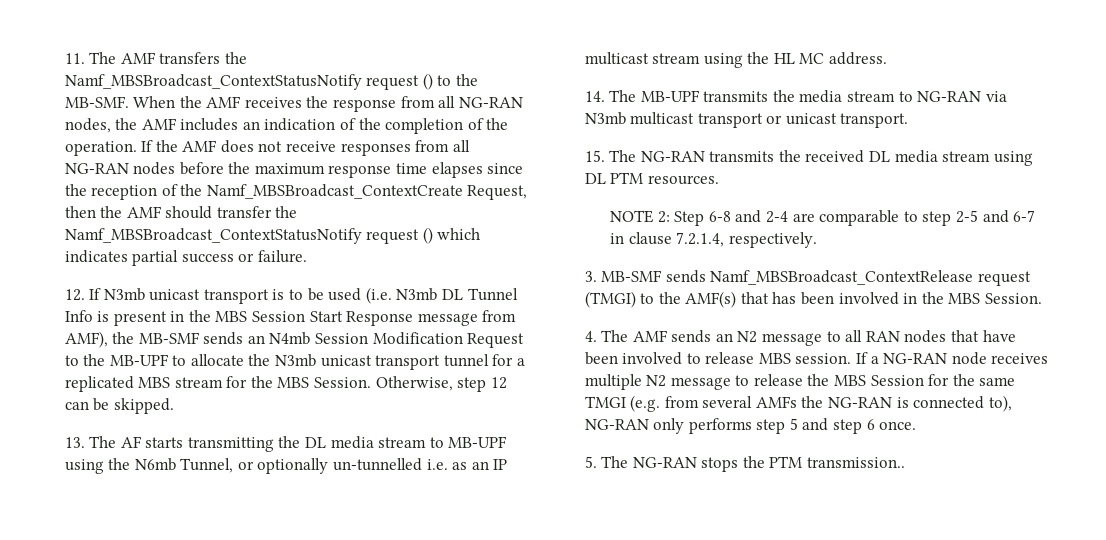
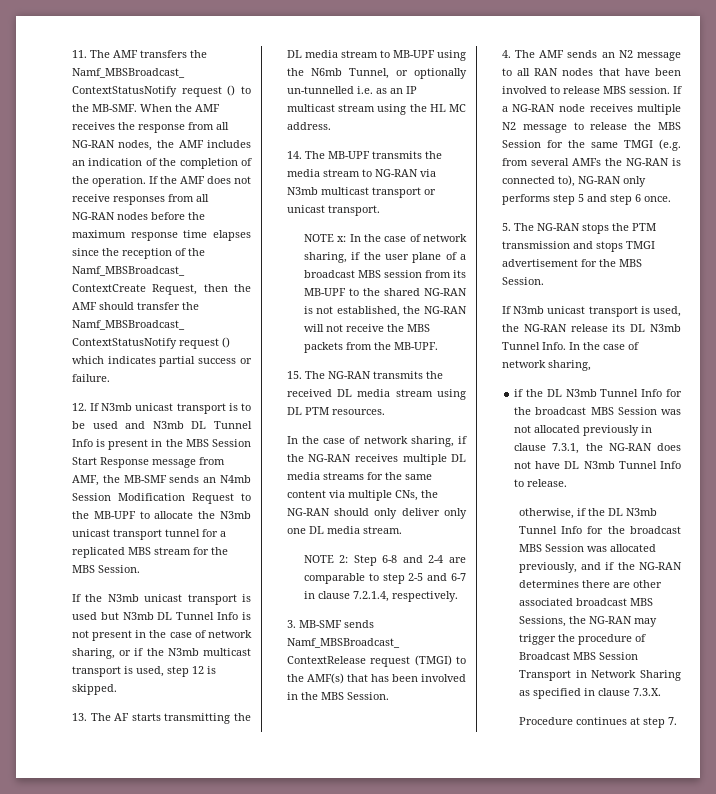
- 12. If N3mb unicast transport is to be used (i.e. N3mb DL Tunnel Info is present in the MBS Session Start Response message from AMF), the MB-SMF sends an N4mb Session Modification Request to the MB-UPF to allocate the N3mb unicast transport tunnel for a replicated MBS stream for the MBS Session. Otherwise, step 12 can be skipped.
+ 12. If N3mb unicast transport is to be used and N3mb DL Tunnel Info is present in the MBS Session Start Response message from AMF, the MB-SMF sends an N4mb Session Modification Request to the MB-UPF to allocate the N3mb unicast transport tunnel for a replicated MBS stream for the MBS Session.
+ If the N3mb unicast transport is used but N3mb DL Tunnel Info is not present in the case of network sharing, or if the N3mb multicast transport is used, step 12 is skipped.
+ NOTE x: In the case of network sharing, if the user plane of a broadcast MBS session from its MB-UPF to the shared NG-RAN is not established, the NG-RAN will not receive the MBS packets from the MB-UPF.
+ In the case of network sharing, if the NG-RAN receives multiple DL media streams for the same content via multiple CNs, the NG-RAN should only deliver only one DL media stream.
- 5. The NG-RAN stops the PTM transmission..
+ 5. The NG-RAN stops the PTM transmission and stops TMGI advertisement for the MBS Session.
+ If N3mb unicast transport is used, the NG-RAN release its DL N3mb Tunnel Info. In the case of network sharing,
+ if the DL N3mb Tunnel Info for the broadcast MBS Session was not allocated previously in clause 7.3.1, the NG-RAN does not have DL N3mb Tunnel Info to release.
+ otherwise, if the DL N3mb Tunnel Info for the broadcast MBS Session was allocated previously, and if the NG-RAN determines there are other associated broadcast MBS Sessions, the NG-RAN may trigger the procedure of Broadcast MBS Session Transport in Network Sharing as specified in clause 7.3.X.
+ Procedure continues at step 7.

